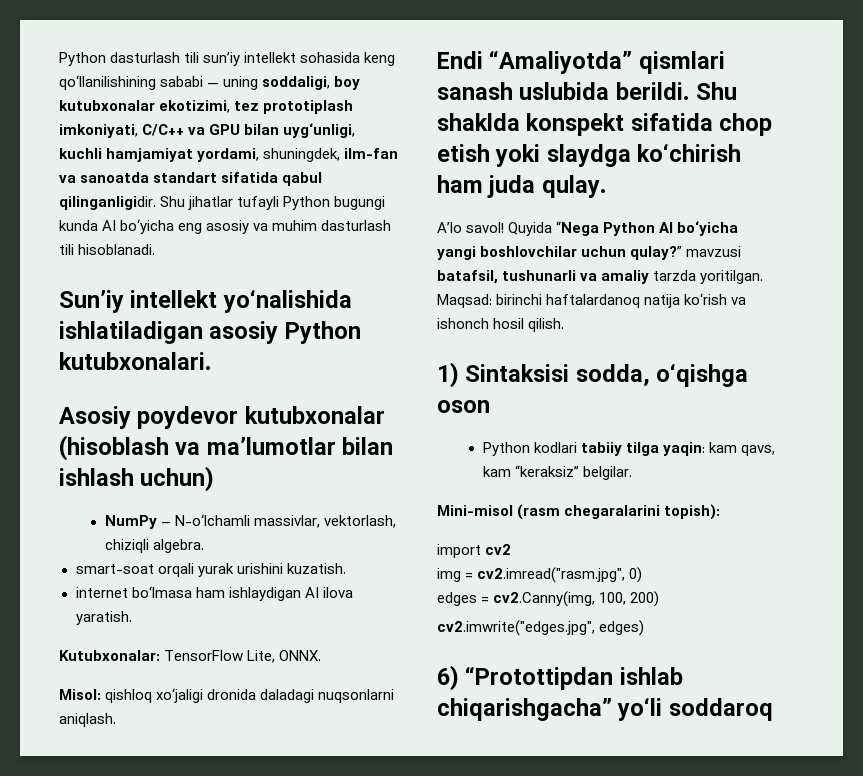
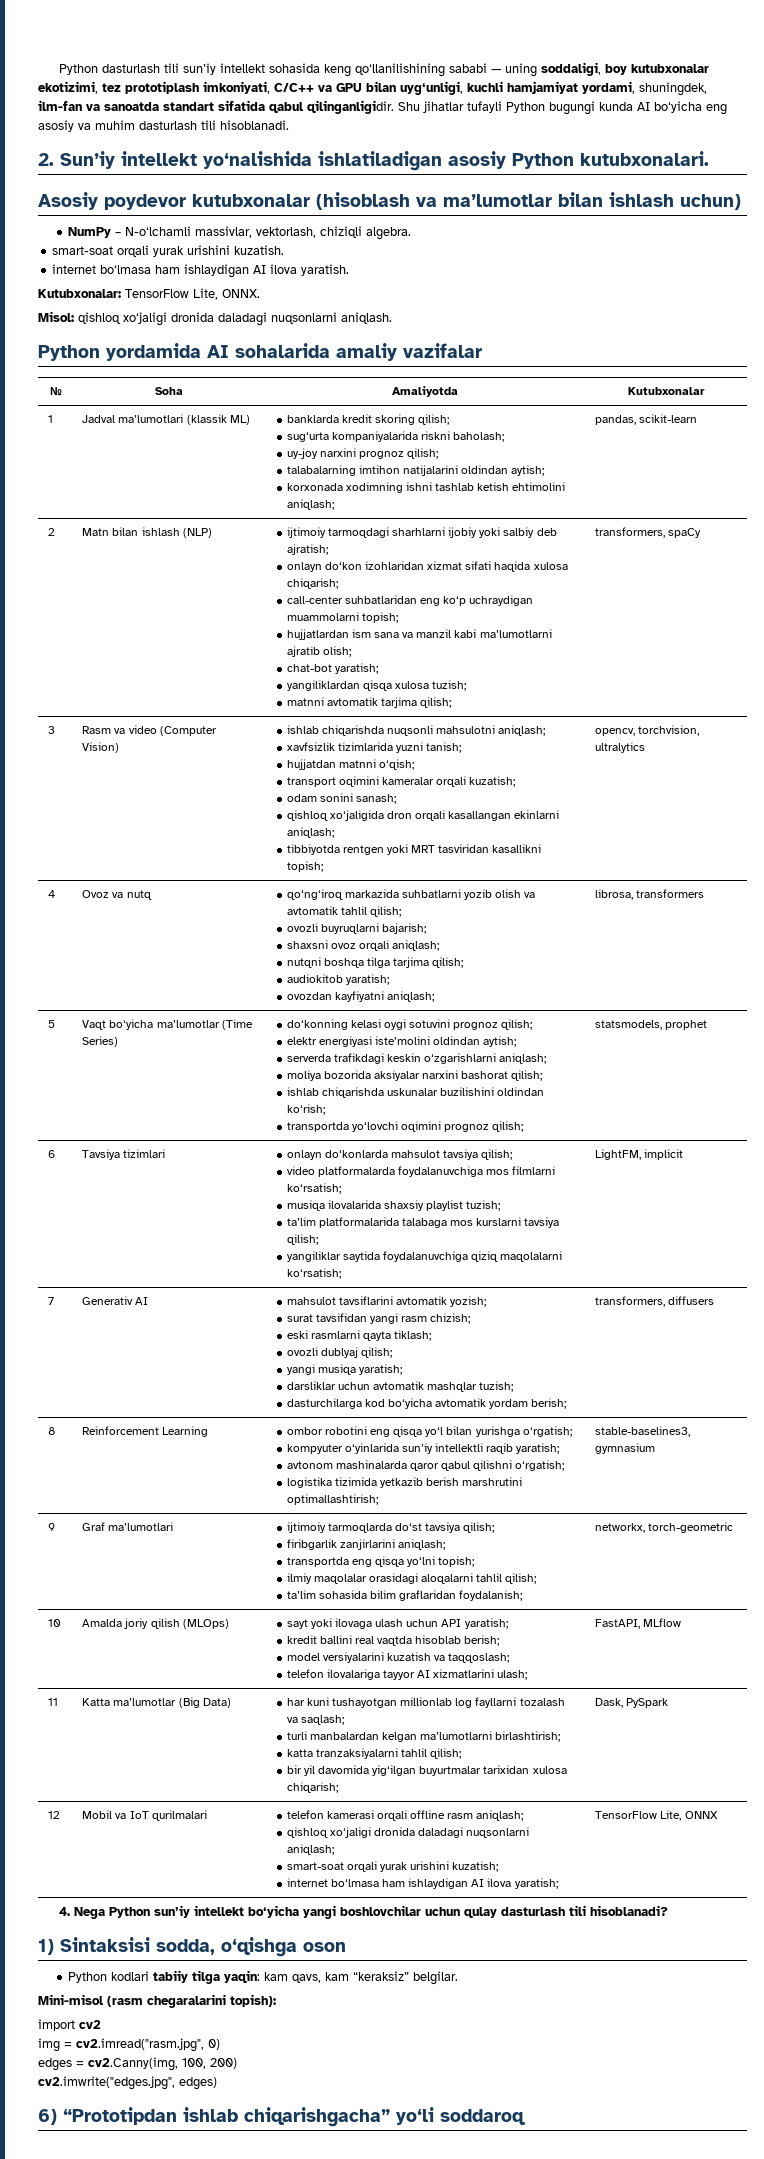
- Sun’iy intellekt yo‘nalishida ishlatiladigan asosiy Python kutubxonalari.
+ 2. Sun’iy intellekt yo‘nalishida ishlatiladigan asosiy Python kutubxonalari.
- Endi “Amaliyotda” qismlari sanash uslubida berildi. Shu shaklda konspekt sifatida chop etish yoki slaydga ko‘chirish ham juda qulay.
- A’lo savol! Quyida “Nega Python AI bo‘yicha yangi boshlovchilar uchun qulay?” mavzusi batafsil, tushunarli va amaliy tarzda yoritilgan. Maqsad: birinchi haftalardanoq natija ko‘rish va ishonch hosil qilish.
+ Python yordamida AI sohalarida amaliy vazifalar
+ № | Soha | Amaliyotda | Kutubxonalar
+ 1 | Jadval ma’lumotlari (klassik ML) | banklarda kredit skoring qilish;
+ sug‘urta kompaniyalarida riskni baholash;
+ uy-joy narxini prognoz qilish;
+ talabalarning imtihon natijalarini oldindan aytish;
+ korxonada xodimning ishni tashlab ketish ehtimolini aniqlash; | pandas, scikit-learn
+ 2 | Matn bilan ishlash (NLP) | ijtimoiy tarmoqdagi sharhlarni ijobiy yoki salbiy deb ajratish;
+ onlayn do‘kon izohlaridan xizmat sifati haqida xulosa chiqarish;
+ call-center suhbatlaridan eng ko‘p uchraydigan muammolarni topish;
+ hujjatlardan ism sana va manzil kabi ma’lumotlarni ajratib olish;
+ chat-bot yaratish;
+ yangiliklardan qisqa xulosa tuzish;
+ matnni avtomatik tarjima qilish; | transformers, spaCy
+ 3 | Rasm va video (Computer Vision) | ishlab chiqarishda nuqsonli mahsulotni aniqlash;
+ xavfsizlik tizimlarida yuzni tanish;
+ hujjatdan matnni o‘qish;
+ transport oqimini kameralar orqali kuzatish;
+ odam sonini sanash;
+ qishloq xo‘jaligida dron orqali kasallangan ekinlarni aniqlash;
+ tibbiyotda rentgen yoki MRT tasviridan kasallikni topish; | opencv, torchvision, ultralytics
+ 4 | Ovoz va nutq | qo‘ng‘iroq markazida suhbatlarni yozib olish va avtomatik tahlil qilish;
+ ovozli buyruqlarni bajarish;
+ shaxsni ovoz orqali aniqlash;
+ nutqni boshqa tilga tarjima qilish;
+ audiokitob yaratish;
+ ovozdan kayfiyatni aniqlash; | librosa, transformers
+ 5 | Vaqt bo‘yicha ma’lumotlar (Time Series) | do‘konning kelasi oygi sotuvini prognoz qilish;
+ elektr energiyasi iste’molini oldindan aytish;
+ serverda trafikdagi keskin o‘zgarishlarni aniqlash;
+ moliya bozorida aksiyalar narxini bashorat qilish;
+ ishlab chiqarishda uskunalar buzilishini oldindan ko‘rish;
+ transportda yo‘lovchi oqimini prognoz qilish; | statsmodels, prophet
+ 6 | Tavsiya tizimlari | onlayn do‘konlarda mahsulot tavsiya qilish;
+ video platformalarda foydalanuvchiga mos filmlarni ko‘rsatish;
+ musiqa ilovalarida shaxsiy playlist tuzish;
+ ta’lim platformalarida talabaga mos kurslarni tavsiya qilish;
+ yangiliklar saytida foydalanuvchiga qiziq maqolalarni ko‘rsatish; | LightFM, implicit
+ 7 | Generativ AI | mahsulot tavsiflarini avtomatik yozish;
+ surat tavsifidan yangi rasm chizish;
+ eski rasmlarni qayta tiklash;
+ ovozli dublyaj qilish;
+ yangi musiqa yaratish;
+ darsliklar uchun avtomatik mashqlar tuzish;
+ dasturchilarga kod bo‘yicha avtomatik yordam berish; | transformers, diffusers
+ 8 | Reinforcement Learning | ombor robotini eng qisqa yo‘l bilan yurishga o‘rgatish;
+ kompyuter o‘yinlarida sun’iy intellektli raqib yaratish;
+ avtonom mashinalarda qaror qabul qilishni o‘rgatish;
+ logistika tizimida yetkazib berish marshrutini optimallashtirish; | stable-baselines3, gymnasium
+ 9 | Graf ma’lumotlari | ijtimoiy tarmoqlarda do‘st tavsiya qilish;
+ firibgarlik zanjirlarini aniqlash;
+ transportda eng qisqa yo‘lni topish;
+ ilmiy maqolalar orasidagi aloqalarni tahlil qilish;
+ ta’lim sohasida bilim graflaridan foydalanish; | networkx, torch-geometric
+ 10 | Amalda joriy qilish (MLOps) | sayt yoki ilovaga ulash uchun API yaratish;
+ kredit ballini real vaqtda hisoblab berish;
+ model versiyalarini kuzatish va taqqoslash;
+ telefon ilovalariga tayyor AI xizmatlarini ulash; | FastAPI, MLflow
+ 11 | Katta ma’lumotlar (Big Data) | har kuni tushayotgan millionlab log fayllarni tozalash va saqlash;
+ turli manbalardan kelgan ma’lumotlarni birlashtirish;
+ katta tranzaksiyalarni tahlil qilish;
+ bir yil davomida yig‘ilgan buyurtmalar tarixidan xulosa chiqarish; | Dask, PySpark
+ 12 | Mobil va IoT qurilmalari | telefon kamerasi orqali offline rasm aniqlash;
+ qishloq xo‘jaligi dronida daladagi nuqsonlarni aniqlash;
+ smart-soat orqali yurak urishini kuzatish;
+ internet bo‘lmasa ham ishlaydigan AI ilova yaratish; | TensorFlow Lite, ONNX
+ 4. Nega Python sun’iy intellekt bo‘yicha yangi boshlovchilar uchun qulay dasturlash tili hisoblanadi?
- 6) “Protottipdan ishlab chiqarishgacha” yo‘li soddaroq
+ 6) “Prototipdan ishlab chiqarishgacha” yo‘li soddaroq

